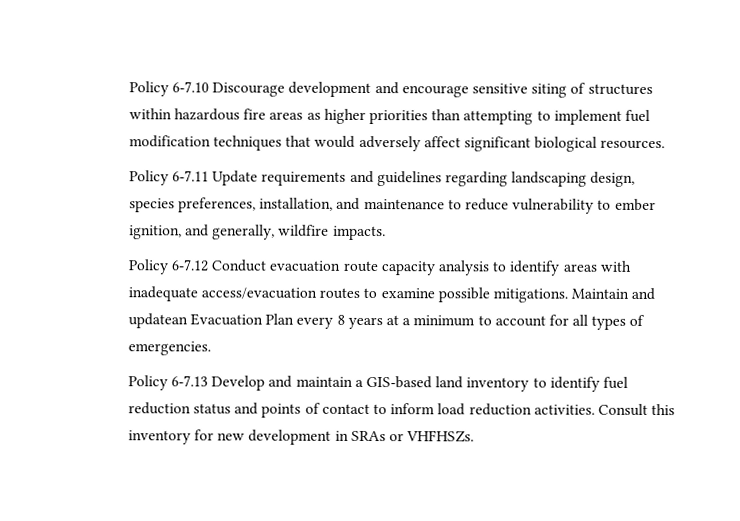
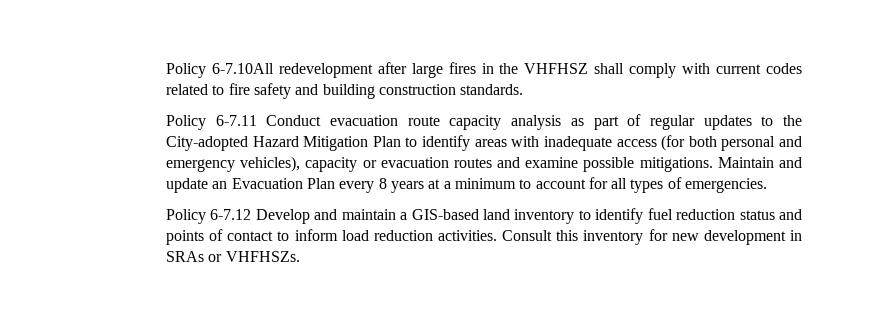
- Policy 6-7.10 Discourage development and encourage sensitive siting of structures within hazardous fire areas as higher priorities than attempting to implement fuel modification techniques that would adversely affect significant biological resources.
- Policy 6-7.11 Update requirements and guidelines regarding landscaping design, species preferences, installation, and maintenance to reduce vulnerability to ember ignition, and generally, wildfire impacts.
- Policy 6-7.12 Conduct evacuation route capacity analysis to identify areas with inadequate access/evacuation routes to examine possible mitigations.
+ Policy 6-7.10All redevelopment after large fires in the VHFHSZ shall comply with current codes related to fire safety and building construction standards.
+ Policy 6-7.11 Conduct evacuation route capacity analysis as part of regular updates to the City-adopted Hazard Mitigation Plan to identify areas with inadequate access (for both personal and emergency vehicles), capacity or evacuation routes and examine possible mitigations.
- Maintain and updatean Evacuation Plan every 8 years at a minimum to account for all types of emergencies.
+ Maintain and update an Evacuation Plan every 8 years at a minimum to account for all types of emergencies.
- Policy 6-7.13 Develop and maintain a GIS-based land inventory to identify fuel reduction status and points of contact to inform load reduction activities.
+ Policy 6-7.12 Develop and maintain a GIS-based land inventory to identify fuel reduction status and points of contact to inform load reduction activities.

